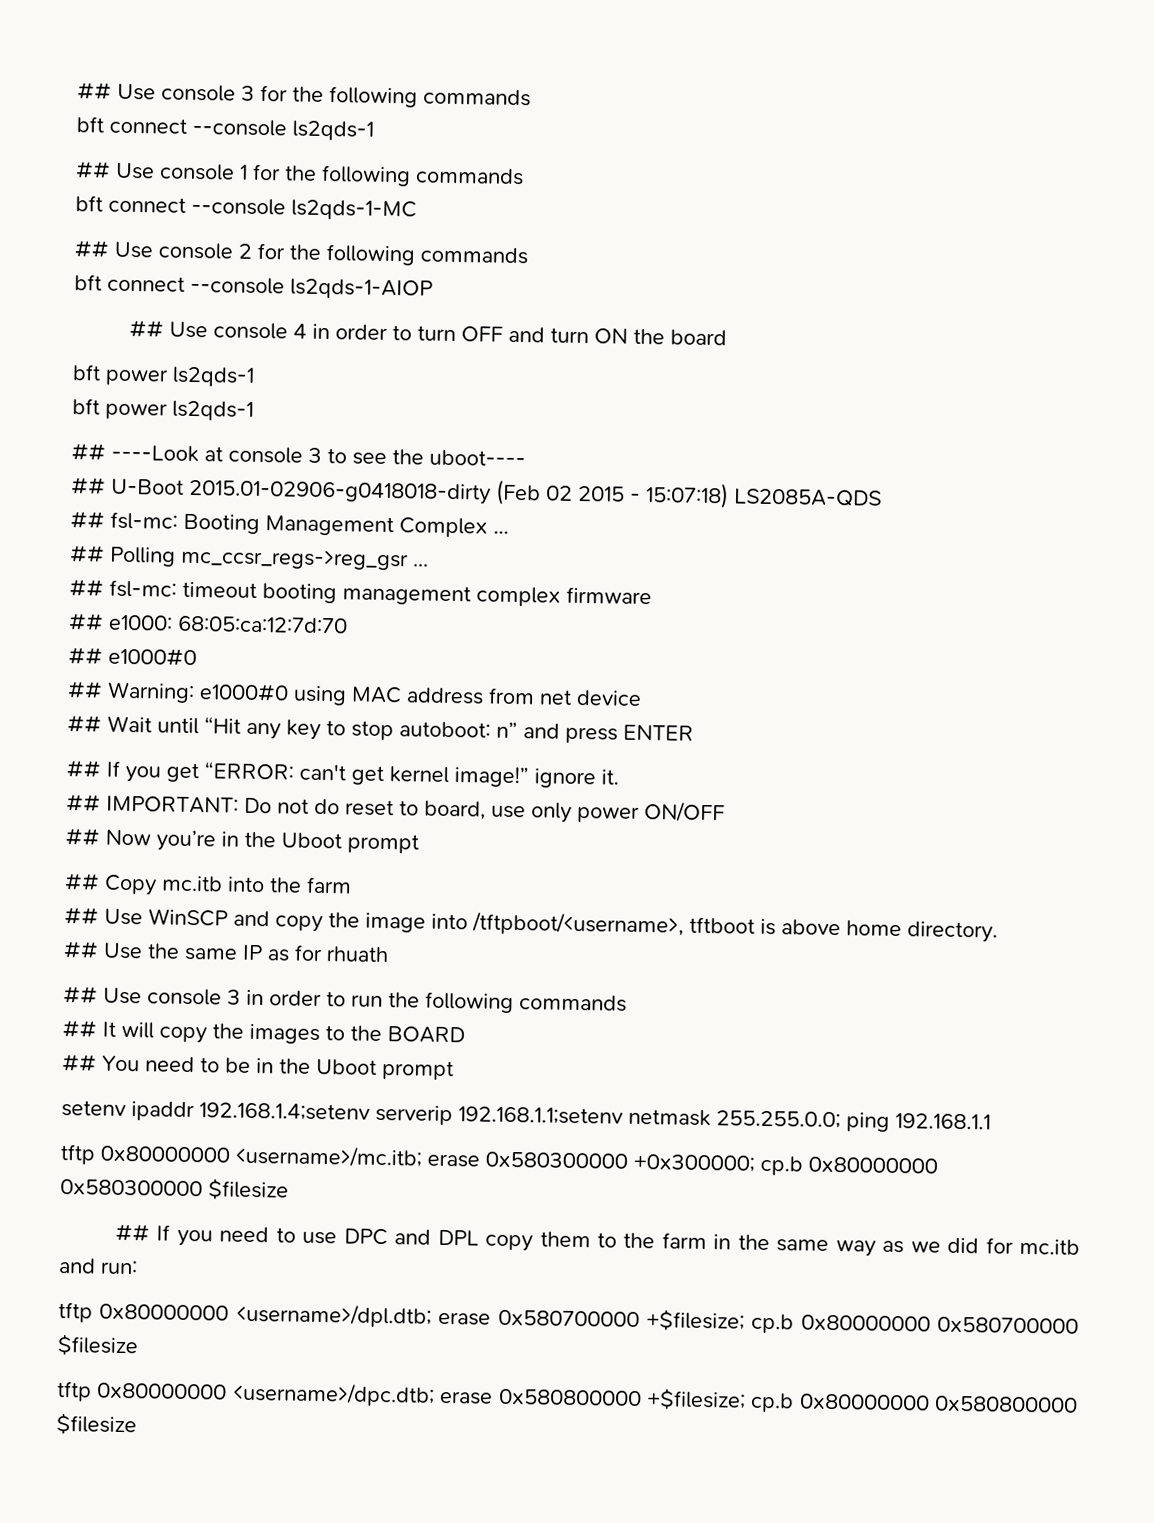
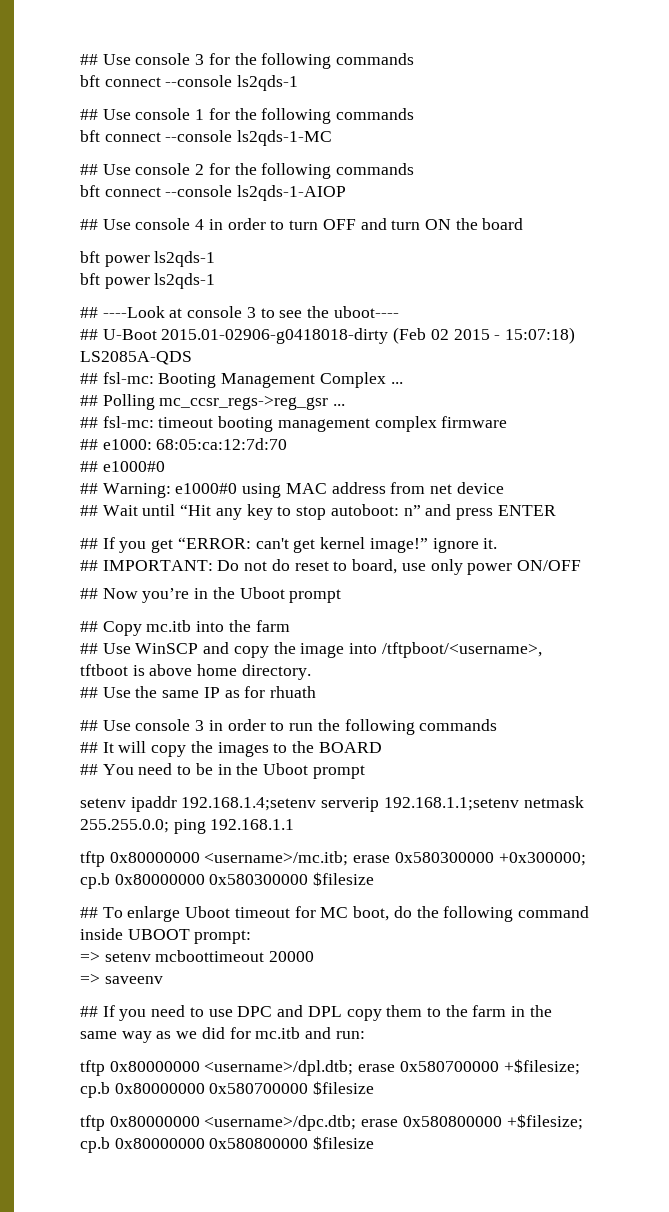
+ ## To enlarge Uboot timeout for MC boot, do the following command inside UBOOT prompt:
+ => setenv mcboottimeout 20000
+ => saveenv

